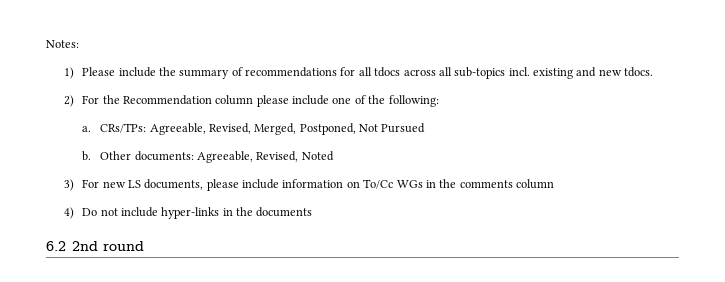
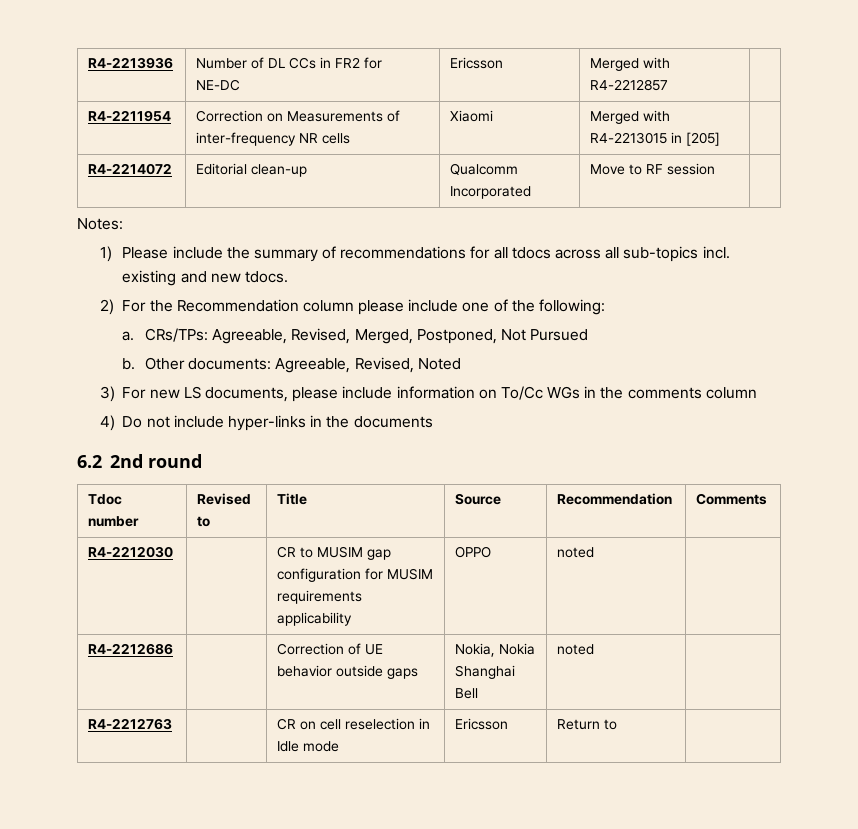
+ R4-2213936 | Number of DL CCs in FR2 for NE-DC | Ericsson | Merged with R4-2212857 |
+ R4-2211954 | Correction on Measurements of inter-frequency NR cells | Xiaomi | Merged with R4-2213015 in [205] |
+ R4-2214072 | Editorial clean-up | Qualcomm Incorporated | Move to RF session |
+ Tdoc number | Revised to | Title | Source | Recommendation | Comments
+ R4-2212030 | | CR to MUSIM gap configuration for MUSIM requirements applicability | OPPO | noted |
+ R4-2212686 | | Correction of UE behavior outside gaps | Nokia, Nokia Shanghai Bell | noted |
+ R4-2212763 | | CR on cell reselection in Idle mode | Ericsson | Return to |

